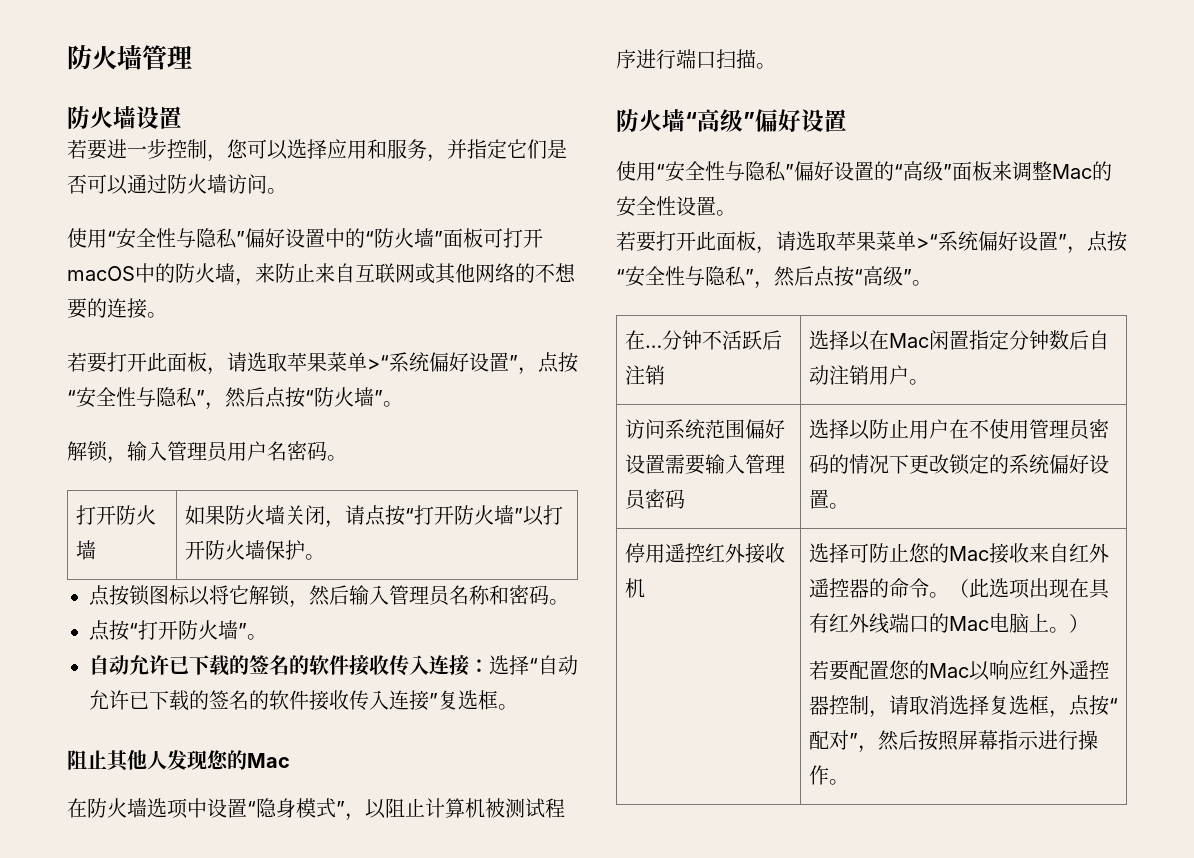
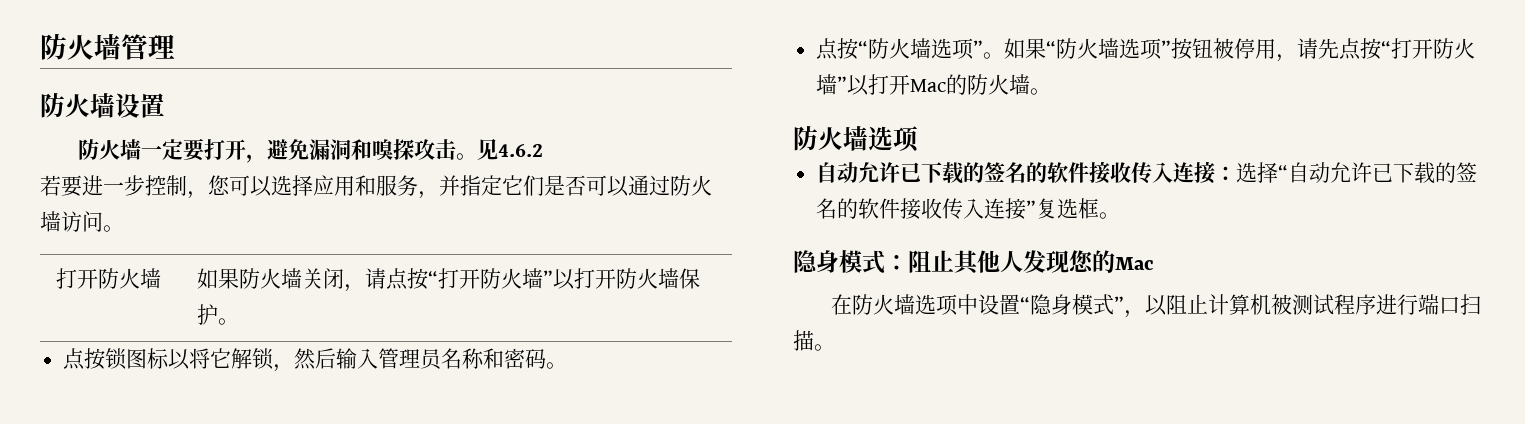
+ 防火墙一定要打开，避免漏洞和嗅探攻击。见4.6.2
- 使用“安全性与隐私”偏好设置中的“防火墙”面板可打开macOS中的防火墙，来防止来自互联网或其他网络的不想要的连接。
- 若要打开此面板，请选取苹果菜单>“系统偏好设置”，点按“安全性与隐私”，然后点按“防火墙”。
- 解锁，输入管理员用户名密码。
- 点按“打开防火墙”。
+ 点按“防火墙选项”。如果“防火墙选项”按钮被停用，请先点按“打开防火墙”以打开Mac的防火墙。
+ 防火墙选项
- 阻止其他人发现您的Mac
+ 隐身模式：阻止其他人发现您的Mac
- 防火墙“高级”偏好设置
- 使用“安全性与隐私”偏好设置的“高级”面板来调整Mac的安全性设置。
- 若要打开此面板，请选取苹果菜单>“系统偏好设置”，点按“安全性与隐私”，然后点按“高级”。
- 在…分钟不活跃后注销 | 选择以在Mac闲置指定分钟数后自动注销用户。
- 访问系统范围偏好设置需要输入管理员密码 | 选择以防止用户在不使用管理员密码的情况下更改锁定的系统偏好设置。
- 停用遥控红外接收机 | 选择可防止您的Mac接收来自红外遥控器的命令。（此选项出现在具有红外线端口的Mac电脑上。）
- 若要配置您的Mac以响应红外遥控器控制，请取消选择复选框，点按“配对”，然后按照屏幕指示进行操作。

